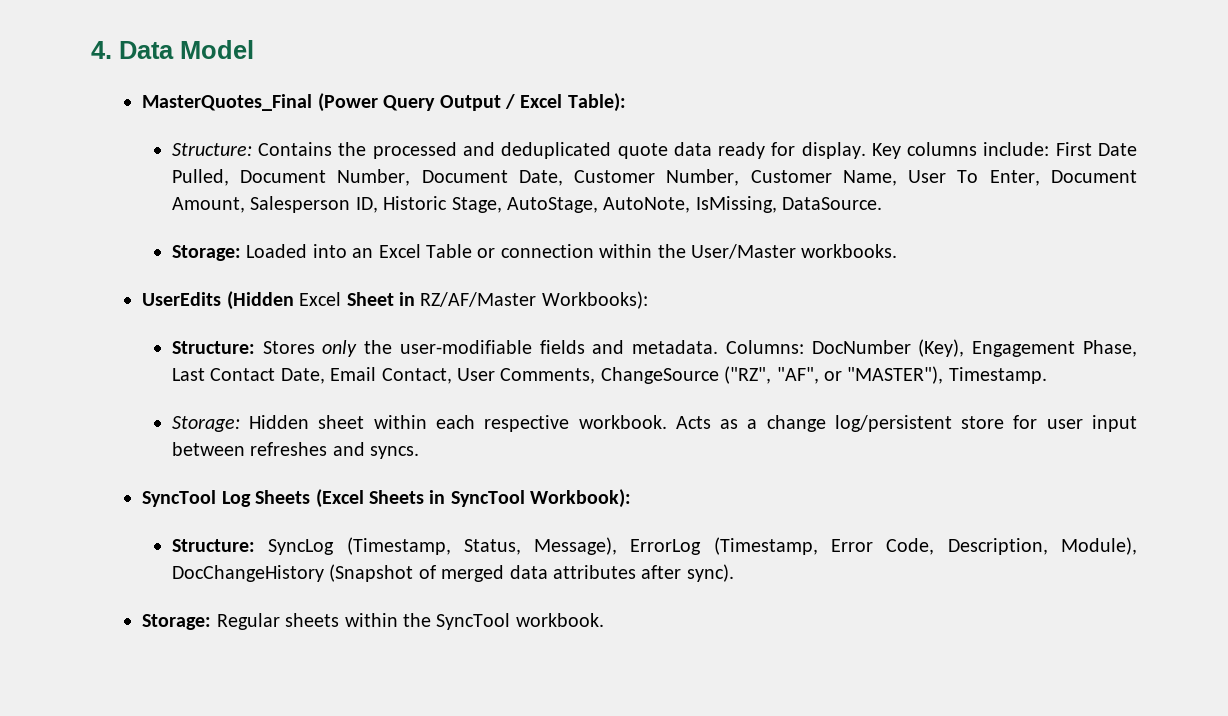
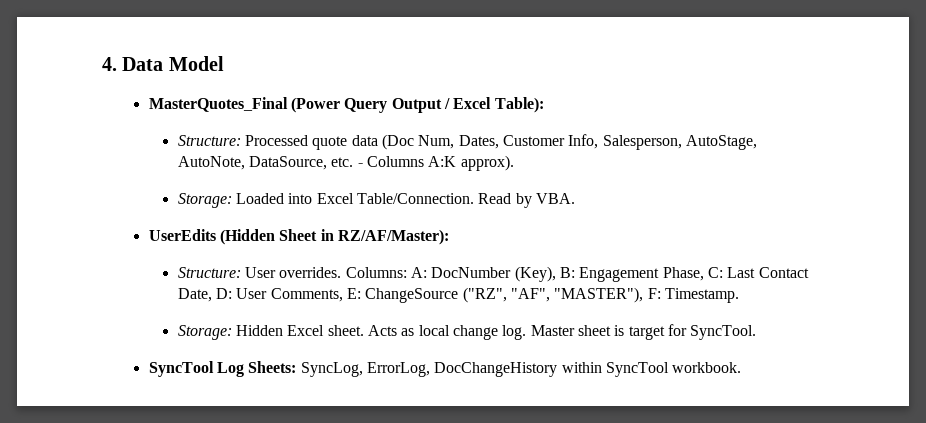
- Structure: Contains the processed and deduplicated quote data ready for display. Key columns include: First Date Pulled, Document Number, Document Date, Customer Number, Customer Name, User To Enter, Document Amount, Salesperson ID, Historic Stage, AutoStage, AutoNote, IsMissing, DataSource.
- Storage: Loaded into an Excel Table or connection within the User/Master workbooks.
+ Structure: Processed quote data (Doc Num, Dates, Customer Info, Salesperson, AutoStage, AutoNote, DataSource, etc. - Columns A:K approx).
+ Storage: Loaded into Excel Table/Connection. Read by VBA.
- UserEdits (Hidden Excel Sheet in RZ/AF/Master Workbooks):
- Structure: Stores only the user-modifiable fields and metadata. Columns: DocNumber (Key), Engagement Phase, Last Contact Date, Email Contact, User Comments, ChangeSource ("RZ", "AF", or "MASTER"), Timestamp.
+ UserEdits (Hidden Sheet in RZ/AF/Master):
+ Structure: User overrides. Columns: A: DocNumber (Key), B: Engagement Phase, C: Last Contact Date, D: User Comments, E: ChangeSource ("RZ", "AF", "MASTER"), F: Timestamp.
- Storage: Hidden sheet within each respective workbook. Acts as a change log/persistent store for user input between refreshes and syncs.
- SyncTool Log Sheets (Excel Sheets in SyncTool Workbook):
- Structure: SyncLog (Timestamp, Status, Message), ErrorLog (Timestamp, Error Code, Description, Module), DocChangeHistory (Snapshot of merged data attributes after sync).
- Storage: Regular sheets within the SyncTool workbook.
+ Storage: Hidden Excel sheet. Acts as local change log. Master sheet is target for SyncTool.
+ SyncTool Log Sheets: SyncLog, ErrorLog, DocChangeHistory within SyncTool workbook.

